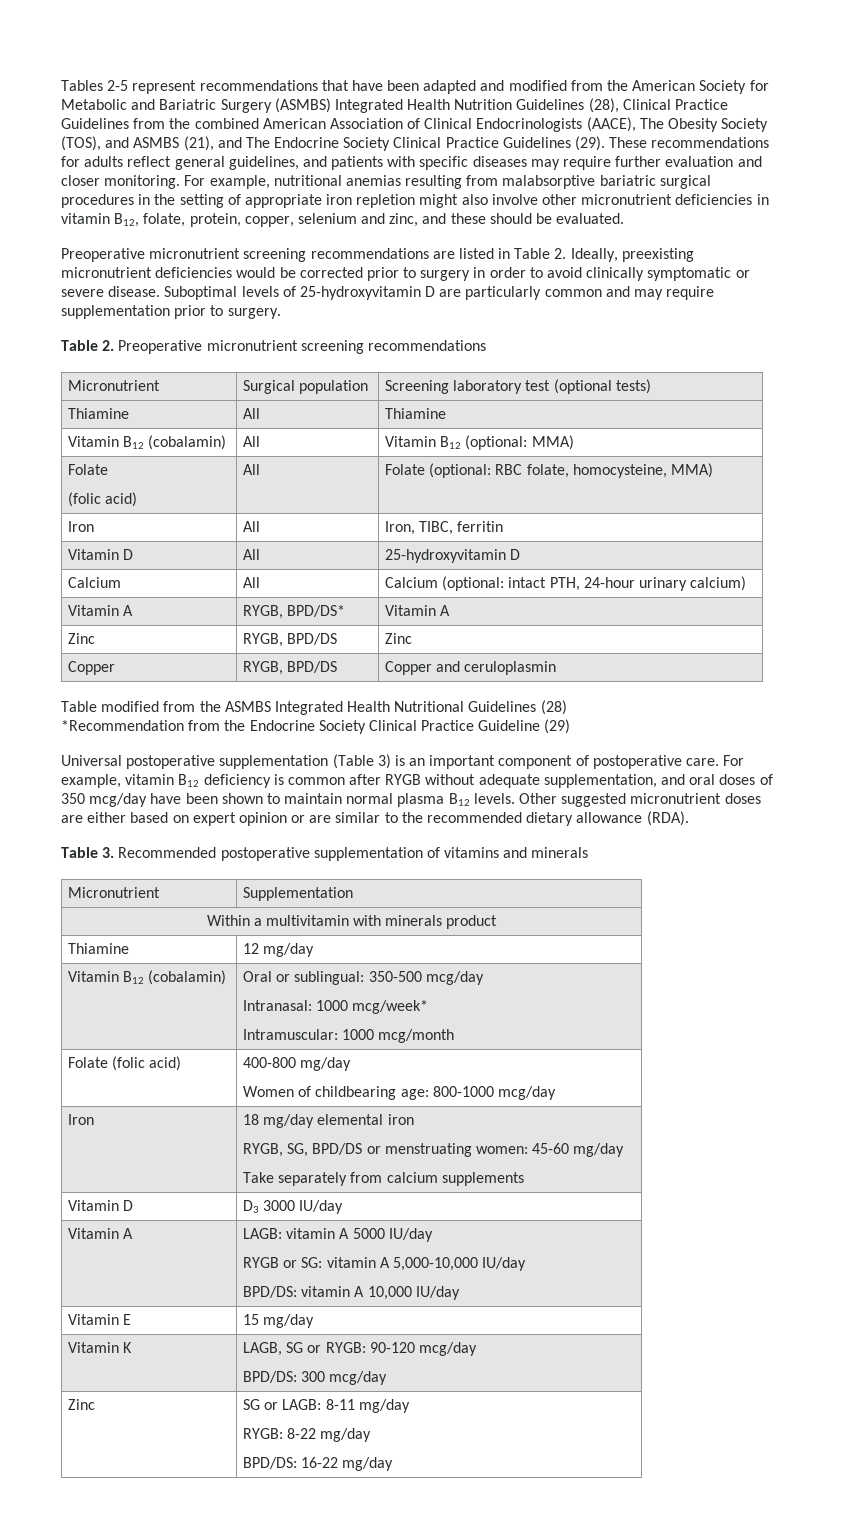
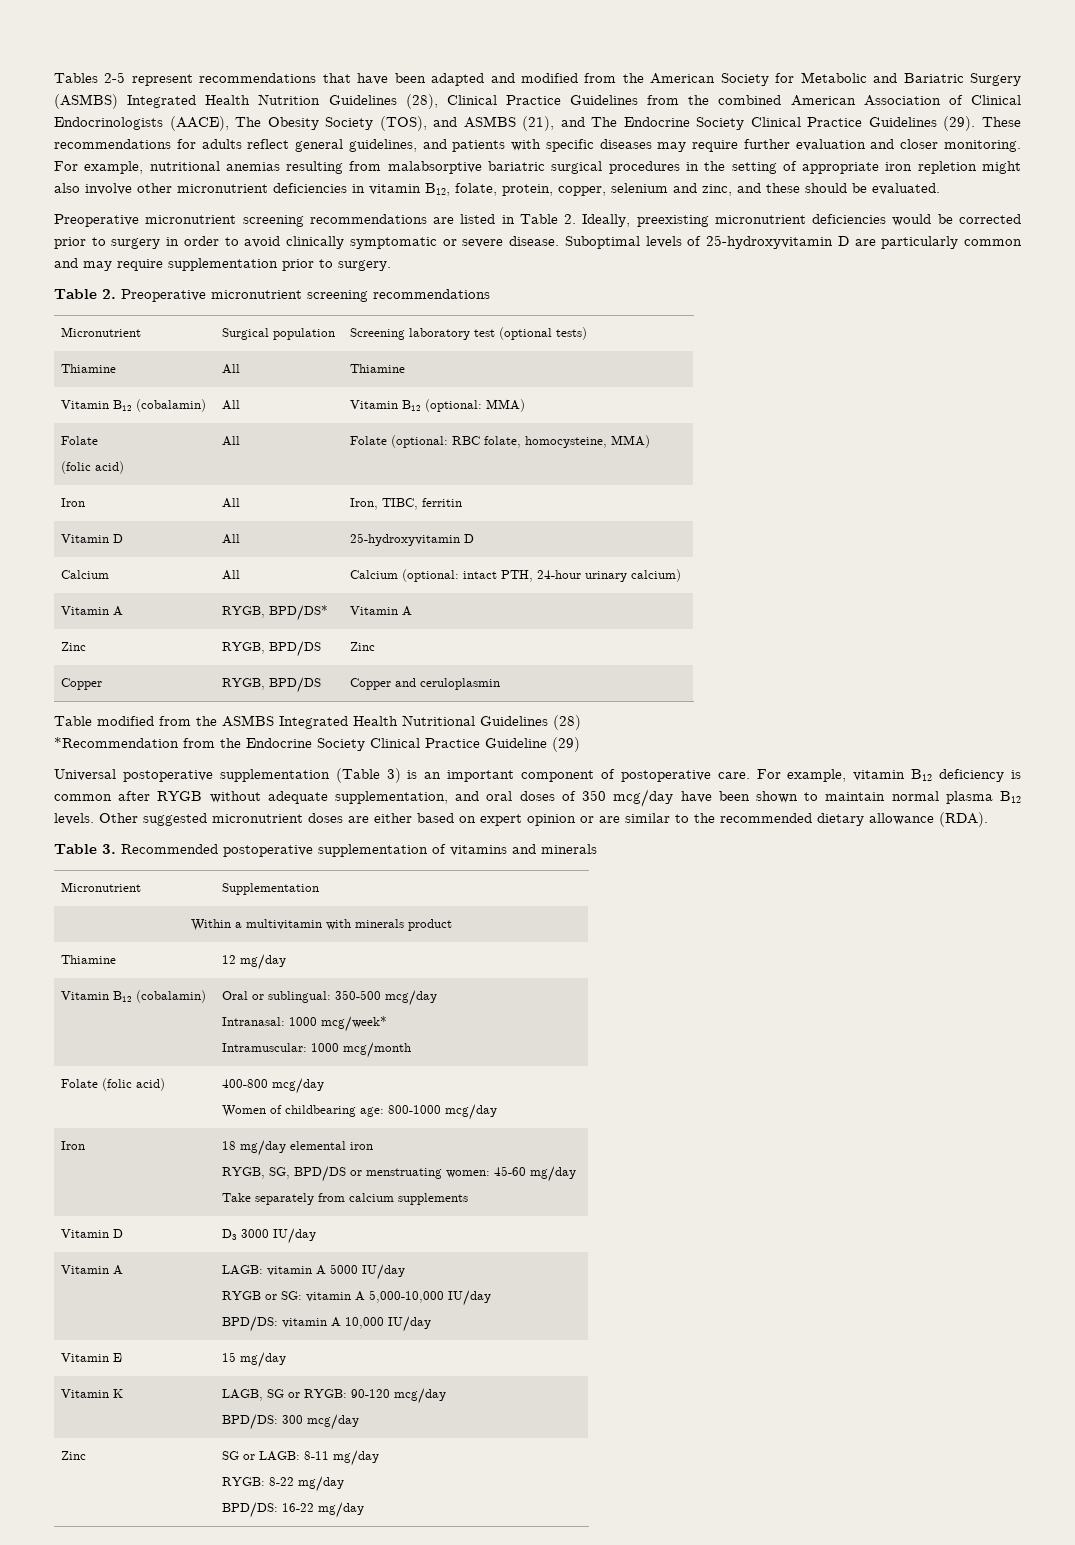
- Folate (folic acid) | 400-800 mg/day
+ Folate (folic acid) | 400-800 mcg/day

